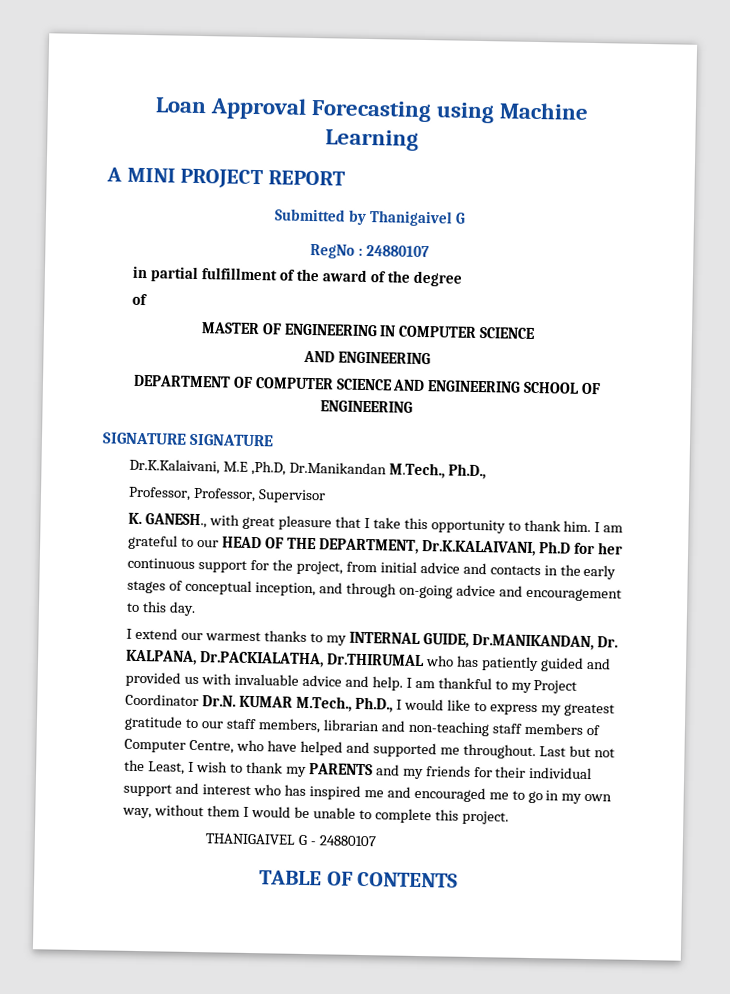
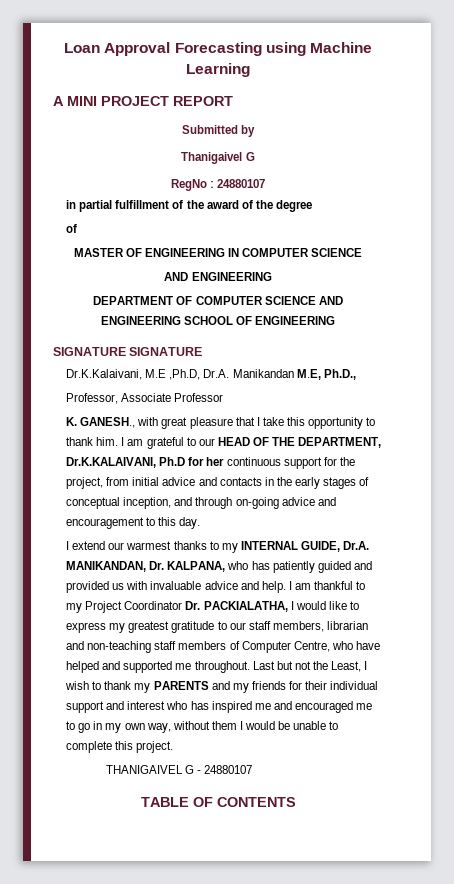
- Submitted by Thanigaivel G
+ Submitted by
+ Thanigaivel G
- Dr.K.Kalaivani, M.E ,Ph.D, Dr.Manikandan M.Tech., Ph.D.,
+ Dr.K.Kalaivani, M.E ,Ph.D, Dr.A. Manikandan M.E, Ph.D.,
- Professor, Professor, Supervisor
+ Professor, Associate Professor
- I extend our warmest thanks to my INTERNAL GUIDE, Dr.MANIKANDAN, Dr. KALPANA, Dr.PACKIALATHA, Dr.THIRUMAL who has patiently guided and provided us with invaluable advice and help.
+ I extend our warmest thanks to my INTERNAL GUIDE, Dr.A. MANIKANDAN, Dr. KALPANA, who has patiently guided and provided us with invaluable advice and help.
- I am thankful to my Project Coordinator Dr.N. KUMAR M.Tech., Ph.D., I would like to express my greatest gratitude to our staff members, librarian and non-teaching staff members of Computer Centre, who have helped and supported me throughout.
+ I am thankful to my Project Coordinator Dr. PACKIALATHA, I would like to express my greatest gratitude to our staff members, librarian and non-teaching staff members of Computer Centre, who have helped and supported me throughout.

